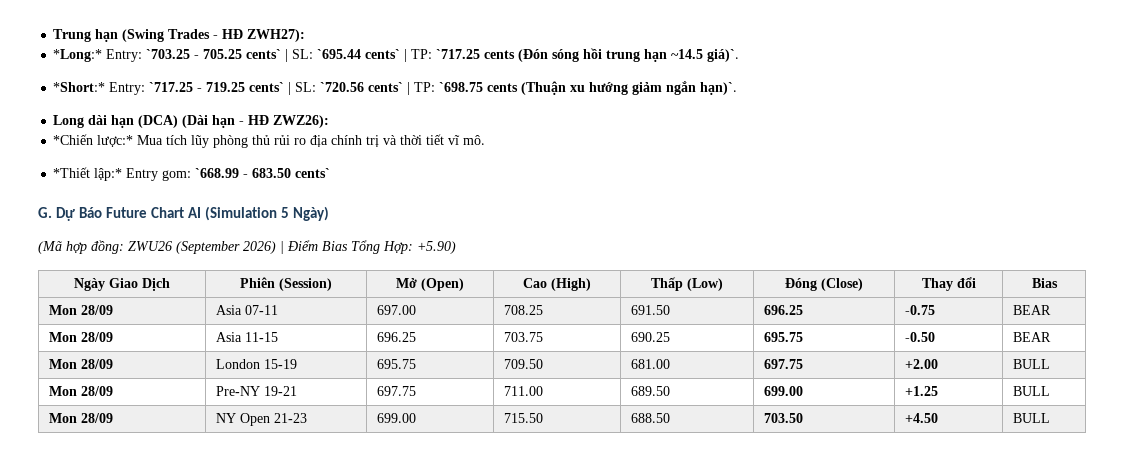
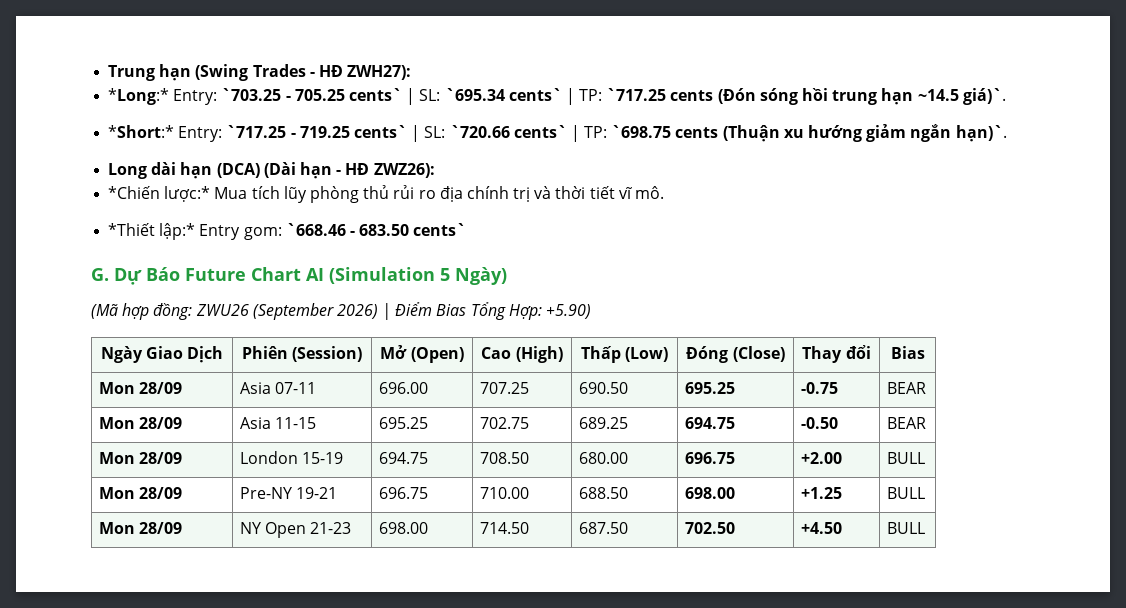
- *Long:* Entry: `703.25 - 705.25 cents` | SL: `695.44 cents` | TP: `717.25 cents (Đón sóng hồi trung hạn ~14.5 giá)`.
+ *Long:* Entry: `703.25 - 705.25 cents` | SL: `695.34 cents` | TP: `717.25 cents (Đón sóng hồi trung hạn ~14.5 giá)`.
- *Short:* Entry: `717.25 - 719.25 cents` | SL: `720.56 cents` | TP: `698.75 cents (Thuận xu hướng giảm ngắn hạn)`.
+ *Short:* Entry: `717.25 - 719.25 cents` | SL: `720.66 cents` | TP: `698.75 cents (Thuận xu hướng giảm ngắn hạn)`.
- *Thiết lập:* Entry gom: `668.99 - 683.50 cents`
+ *Thiết lập:* Entry gom: `668.46 - 683.50 cents`
- Mon 28/09 | Asia 07-11 | 697.00 | 708.25 | 691.50 | 696.25 | -0.75 | BEAR
+ Mon 28/09 | Asia 07-11 | 696.00 | 707.25 | 690.50 | 695.25 | -0.75 | BEAR
- Mon 28/09 | Asia 11-15 | 696.25 | 703.75 | 690.25 | 695.75 | -0.50 | BEAR
+ Mon 28/09 | Asia 11-15 | 695.25 | 702.75 | 689.25 | 694.75 | -0.50 | BEAR
- Mon 28/09 | London 15-19 | 695.75 | 709.50 | 681.00 | 697.75 | +2.00 | BULL
+ Mon 28/09 | London 15-19 | 694.75 | 708.50 | 680.00 | 696.75 | +2.00 | BULL
- Mon 28/09 | Pre-NY 19-21 | 697.75 | 711.00 | 689.50 | 699.00 | +1.25 | BULL
+ Mon 28/09 | Pre-NY 19-21 | 696.75 | 710.00 | 688.50 | 698.00 | +1.25 | BULL
- Mon 28/09 | NY Open 21-23 | 699.00 | 715.50 | 688.50 | 703.50 | +4.50 | BULL
+ Mon 28/09 | NY Open 21-23 | 698.00 | 714.50 | 687.50 | 702.50 | +4.50 | BULL

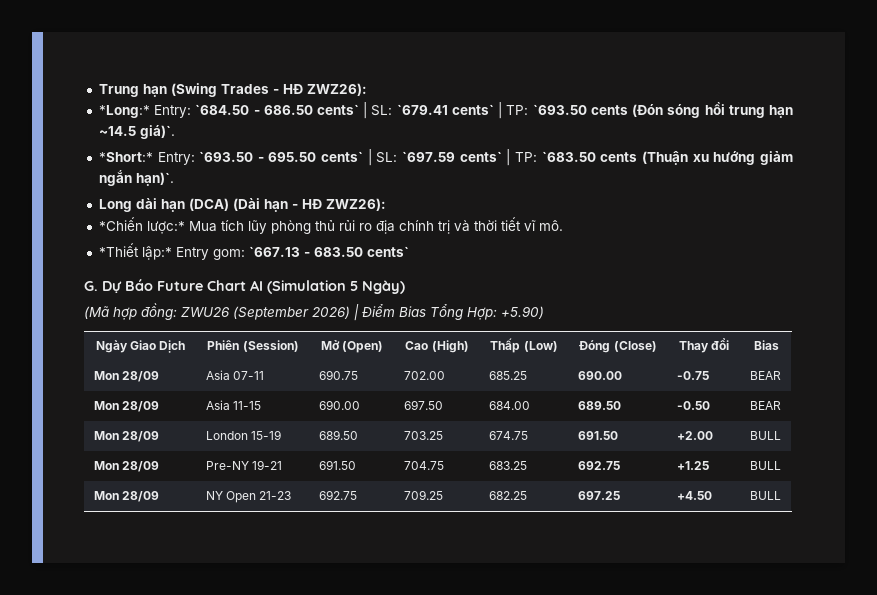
- Trung hạn (Swing Trades - HĐ ZWH27):
+ Trung hạn (Swing Trades - HĐ ZWZ26):
- *Long:* Entry: `703.25 - 705.25 cents` | SL: `695.34 cents` | TP: `717.25 cents (Đón sóng hồi trung hạn ~14.5 giá)`.
+ *Long:* Entry: `684.50 - 686.50 cents` | SL: `679.41 cents` | TP: `693.50 cents (Đón sóng hồi trung hạn ~14.5 giá)`.
- *Short:* Entry: `717.25 - 719.25 cents` | SL: `720.66 cents` | TP: `698.75 cents (Thuận xu hướng giảm ngắn hạn)`.
+ *Short:* Entry: `693.50 - 695.50 cents` | SL: `697.59 cents` | TP: `683.50 cents (Thuận xu hướng giảm ngắn hạn)`.
- *Thiết lập:* Entry gom: `668.46 - 683.50 cents`
+ *Thiết lập:* Entry gom: `667.13 - 683.50 cents`
- Mon 28/09 | Asia 07-11 | 696.00 | 707.25 | 690.50 | 695.25 | -0.75 | BEAR
+ Mon 28/09 | Asia 07-11 | 690.75 | 702.00 | 685.25 | 690.00 | -0.75 | BEAR
- Mon 28/09 | Asia 11-15 | 695.25 | 702.75 | 689.25 | 694.75 | -0.50 | BEAR
+ Mon 28/09 | Asia 11-15 | 690.00 | 697.50 | 684.00 | 689.50 | -0.50 | BEAR
- Mon 28/09 | London 15-19 | 694.75 | 708.50 | 680.00 | 696.75 | +2.00 | BULL
+ Mon 28/09 | London 15-19 | 689.50 | 703.25 | 674.75 | 691.50 | +2.00 | BULL
- Mon 28/09 | Pre-NY 19-21 | 696.75 | 710.00 | 688.50 | 698.00 | +1.25 | BULL
+ Mon 28/09 | Pre-NY 19-21 | 691.50 | 704.75 | 683.25 | 692.75 | +1.25 | BULL
- Mon 28/09 | NY Open 21-23 | 698.00 | 714.50 | 687.50 | 702.50 | +4.50 | BULL
+ Mon 28/09 | NY Open 21-23 | 692.75 | 709.25 | 682.25 | 697.25 | +4.50 | BULL

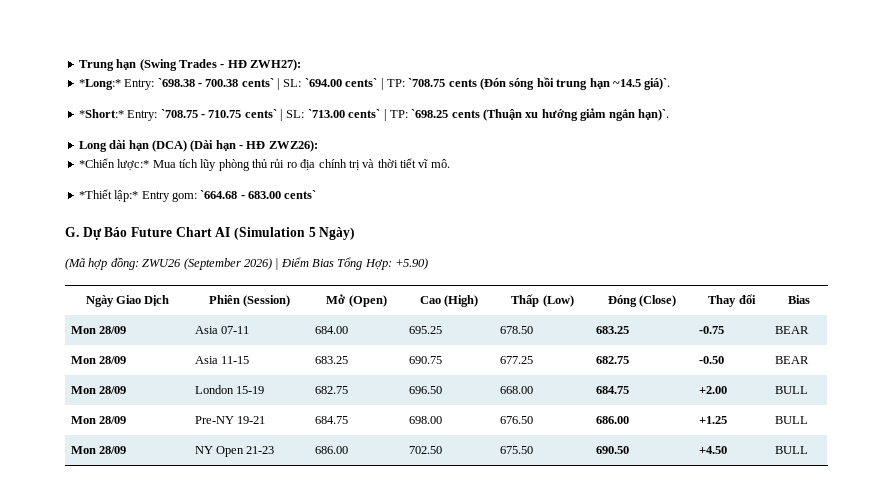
- Trung hạn (Swing Trades - HĐ ZWZ26):
+ Trung hạn (Swing Trades - HĐ ZWH27):
- *Long:* Entry: `684.50 - 686.50 cents` | SL: `679.41 cents` | TP: `693.50 cents (Đón sóng hồi trung hạn ~14.5 giá)`.
+ *Long:* Entry: `698.38 - 700.38 cents` | SL: `694.00 cents` | TP: `708.75 cents (Đón sóng hồi trung hạn ~14.5 giá)`.
- *Short:* Entry: `693.50 - 695.50 cents` | SL: `697.59 cents` | TP: `683.50 cents (Thuận xu hướng giảm ngắn hạn)`.
+ *Short:* Entry: `708.75 - 710.75 cents` | SL: `713.00 cents` | TP: `698.25 cents (Thuận xu hướng giảm ngắn hạn)`.
- *Thiết lập:* Entry gom: `667.13 - 683.50 cents`
+ *Thiết lập:* Entry gom: `664.68 - 683.00 cents`
- Mon 28/09 | Asia 07-11 | 690.75 | 702.00 | 685.25 | 690.00 | -0.75 | BEAR
+ Mon 28/09 | Asia 07-11 | 684.00 | 695.25 | 678.50 | 683.25 | -0.75 | BEAR
- Mon 28/09 | Asia 11-15 | 690.00 | 697.50 | 684.00 | 689.50 | -0.50 | BEAR
+ Mon 28/09 | Asia 11-15 | 683.25 | 690.75 | 677.25 | 682.75 | -0.50 | BEAR
- Mon 28/09 | London 15-19 | 689.50 | 703.25 | 674.75 | 691.50 | +2.00 | BULL
+ Mon 28/09 | London 15-19 | 682.75 | 696.50 | 668.00 | 684.75 | +2.00 | BULL
- Mon 28/09 | Pre-NY 19-21 | 691.50 | 704.75 | 683.25 | 692.75 | +1.25 | BULL
+ Mon 28/09 | Pre-NY 19-21 | 684.75 | 698.00 | 676.50 | 686.00 | +1.25 | BULL
- Mon 28/09 | NY Open 21-23 | 692.75 | 709.25 | 682.25 | 697.25 | +4.50 | BULL
+ Mon 28/09 | NY Open 21-23 | 686.00 | 702.50 | 675.50 | 690.50 | +4.50 | BULL

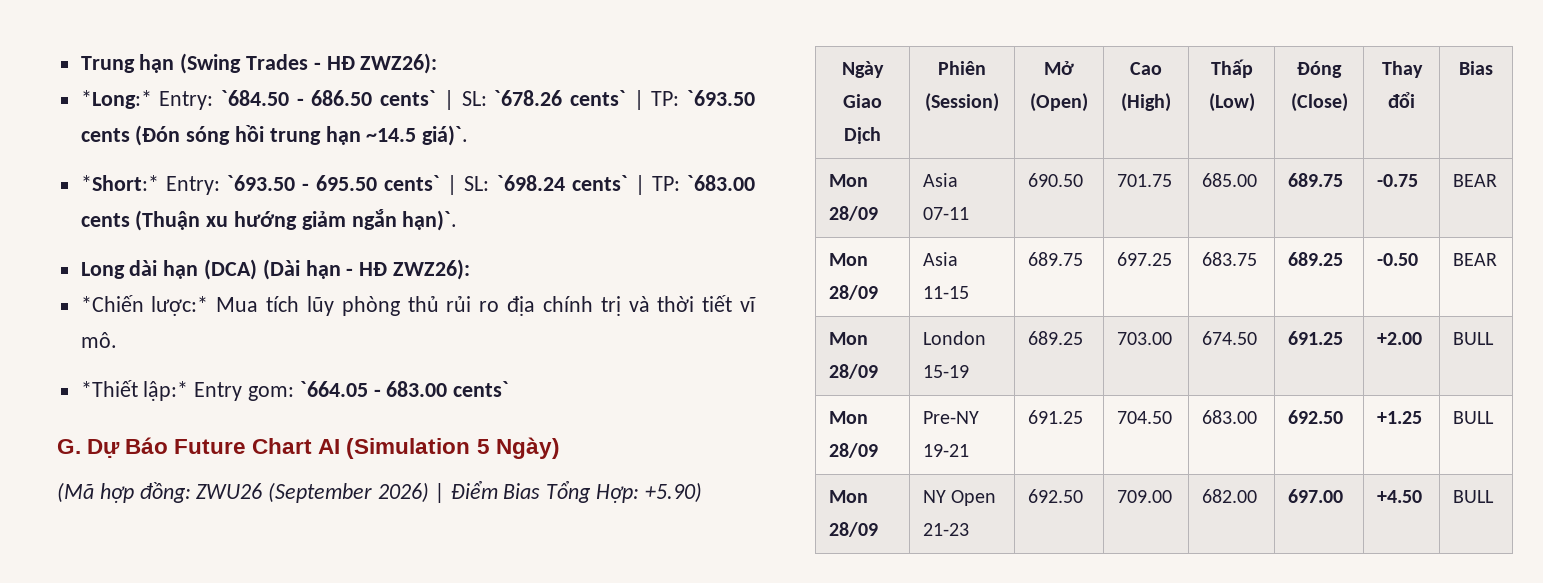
- Trung hạn (Swing Trades - HĐ ZWH27):
+ Trung hạn (Swing Trades - HĐ ZWZ26):
- *Long:* Entry: `698.38 - 700.38 cents` | SL: `694.00 cents` | TP: `708.75 cents (Đón sóng hồi trung hạn ~14.5 giá)`.
+ *Long:* Entry: `684.50 - 686.50 cents` | SL: `678.26 cents` | TP: `693.50 cents (Đón sóng hồi trung hạn ~14.5 giá)`.
- *Short:* Entry: `708.75 - 710.75 cents` | SL: `713.00 cents` | TP: `698.25 cents (Thuận xu hướng giảm ngắn hạn)`.
+ *Short:* Entry: `693.50 - 695.50 cents` | SL: `698.24 cents` | TP: `683.00 cents (Thuận xu hướng giảm ngắn hạn)`.
- *Thiết lập:* Entry gom: `664.68 - 683.00 cents`
+ *Thiết lập:* Entry gom: `664.05 - 683.00 cents`
- Mon 28/09 | Asia 07-11 | 684.00 | 695.25 | 678.50 | 683.25 | -0.75 | BEAR
+ Mon 28/09 | Asia 07-11 | 690.50 | 701.75 | 685.00 | 689.75 | -0.75 | BEAR
- Mon 28/09 | Asia 11-15 | 683.25 | 690.75 | 677.25 | 682.75 | -0.50 | BEAR
+ Mon 28/09 | Asia 11-15 | 689.75 | 697.25 | 683.75 | 689.25 | -0.50 | BEAR
- Mon 28/09 | London 15-19 | 682.75 | 696.50 | 668.00 | 684.75 | +2.00 | BULL
+ Mon 28/09 | London 15-19 | 689.25 | 703.00 | 674.50 | 691.25 | +2.00 | BULL
- Mon 28/09 | Pre-NY 19-21 | 684.75 | 698.00 | 676.50 | 686.00 | +1.25 | BULL
+ Mon 28/09 | Pre-NY 19-21 | 691.25 | 704.50 | 683.00 | 692.50 | +1.25 | BULL
- Mon 28/09 | NY Open 21-23 | 686.00 | 702.50 | 675.50 | 690.50 | +4.50 | BULL
+ Mon 28/09 | NY Open 21-23 | 692.50 | 709.00 | 682.00 | 697.00 | +4.50 | BULL

